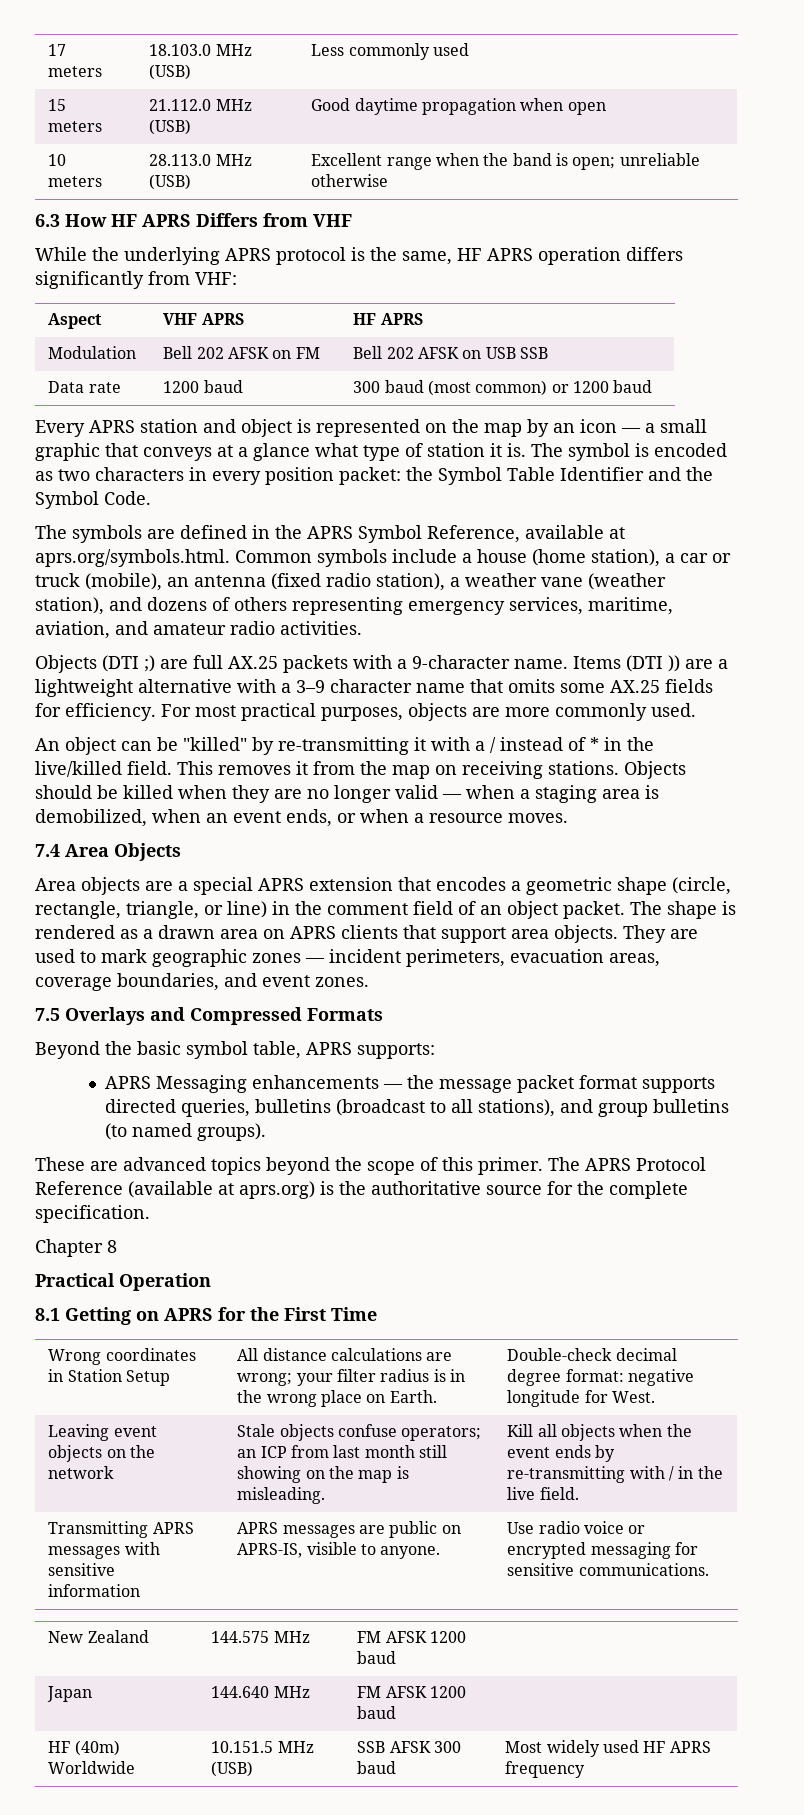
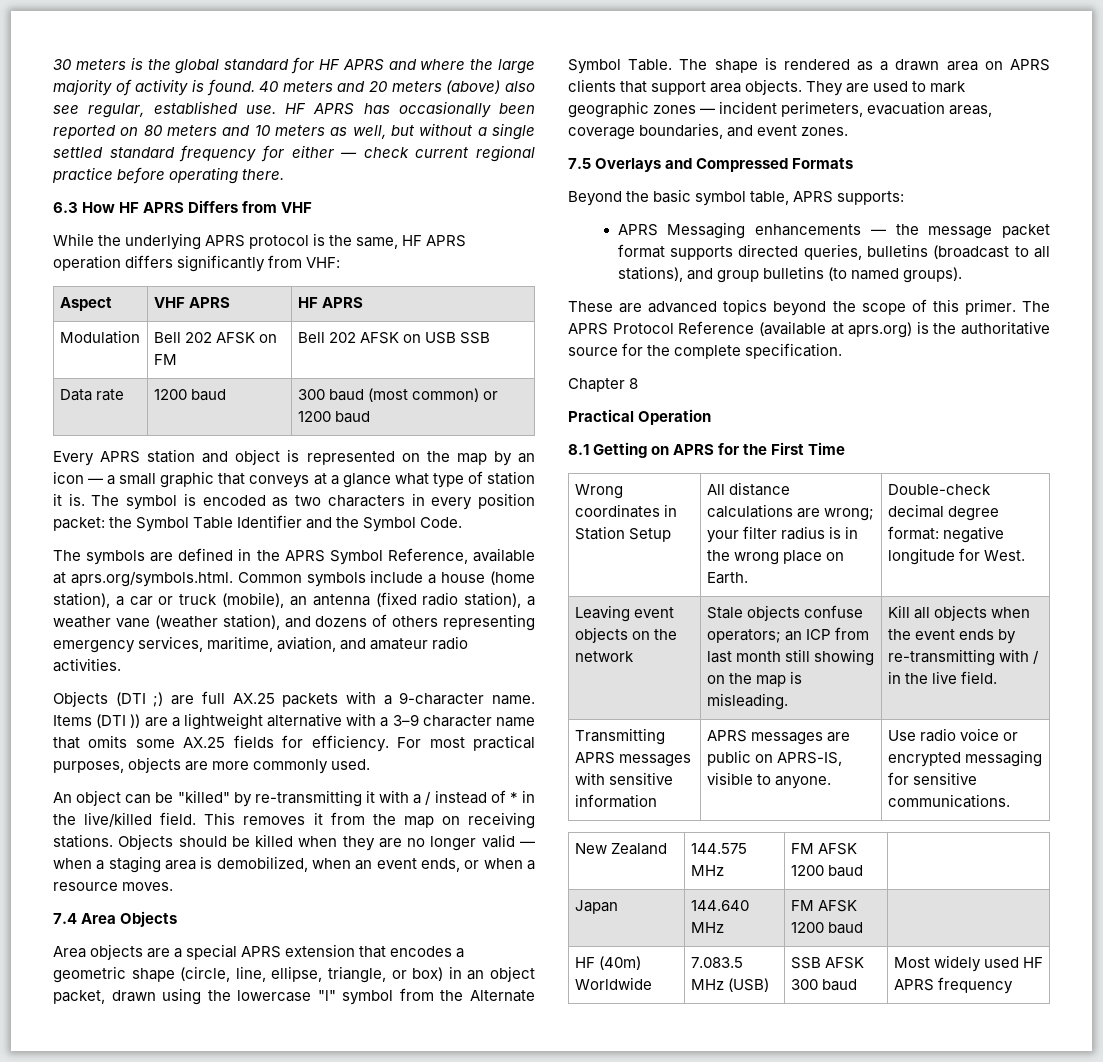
- 17 meters | 18.103.0 MHz (USB) | Less commonly used
- 15 meters | 21.112.0 MHz (USB) | Good daytime propagation when open
- 10 meters | 28.113.0 MHz (USB) | Excellent range when the band is open; unreliable otherwise
+ 30 meters is the global standard for HF APRS and where the large majority of activity is found. 40 meters and 20 meters (above) also see regular, established use. HF APRS has occasionally been reported on 80 meters and 10 meters as well, but without a single settled standard frequency for either — check current regional practice before operating there.
- Area objects are a special APRS extension that encodes a geometric shape (circle, rectangle, triangle, or line) in the comment field of an object packet.
+ Area objects are a special APRS extension that encodes a geometric shape (circle, line, ellipse, triangle, or box) in an object packet, drawn using the lowercase "l" symbol from the Alternate Symbol Table.
- HF (40m) Worldwide | 10.151.5 MHz (USB) | SSB AFSK 300 baud | Most widely used HF APRS frequency
+ HF (40m) Worldwide | 7.083.5 MHz (USB) | SSB AFSK 300 baud | Most widely used HF APRS frequency

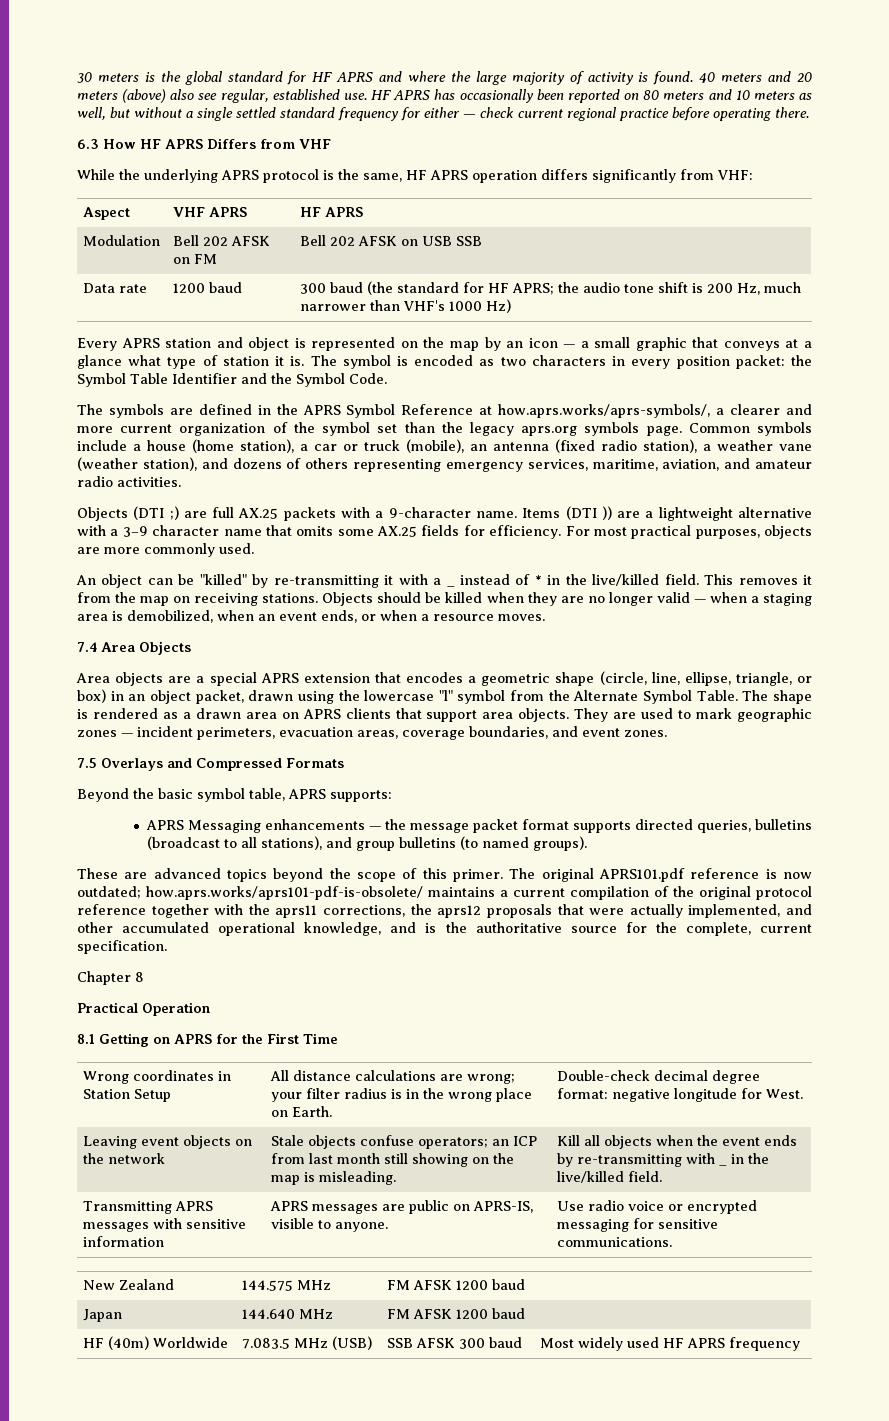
- Data rate | 1200 baud | 300 baud (most common) or 1200 baud
+ Data rate | 1200 baud | 300 baud (the standard for HF APRS; the audio tone shift is 200 Hz, much narrower than VHF's 1000 Hz)
- The symbols are defined in the APRS Symbol Reference, available at aprs.org/symbols.html. Common symbols include a house (home station), a car or truck (mobile), an antenna (fixed radio station), a weather vane (weather station), and dozens of others representing emergency services, maritime, aviation, and amateur radio activities.
+ The symbols are defined in the APRS Symbol Reference at how.aprs.works/aprs-symbols/, a clearer and more current organization of the symbol set than the legacy aprs.org symbols page. Common symbols include a house (home station), a car or truck (mobile), an antenna (fixed radio station), a weather vane (weather station), and dozens of others representing emergency services, maritime, aviation, and amateur radio activities.
- An object can be "killed" by re-transmitting it with a / instead of * in the live/killed field.
+ An object can be "killed" by re-transmitting it with a _ instead of * in the live/killed field.
- The APRS Protocol Reference (available at aprs.org) is the authoritative source for the complete specification.
+ The original APRS101.pdf reference is now outdated; how.aprs.works/aprs101-pdf-is-obsolete/ maintains a current compilation of the original protocol reference together with the aprs11 corrections, the aprs12 proposals that were actually implemented, and other accumulated operational knowledge, and is the authoritative source for the complete, current specification.
- Leaving event objects on the network | Stale objects confuse operators; an ICP from last month still showing on the map is misleading. | Kill all objects when the event ends by re-transmitting with / in the live field.
+ Leaving event objects on the network | Stale objects confuse operators; an ICP from last month still showing on the map is misleading. | Kill all objects when the event ends by re-transmitting with _ in the live/killed field.

